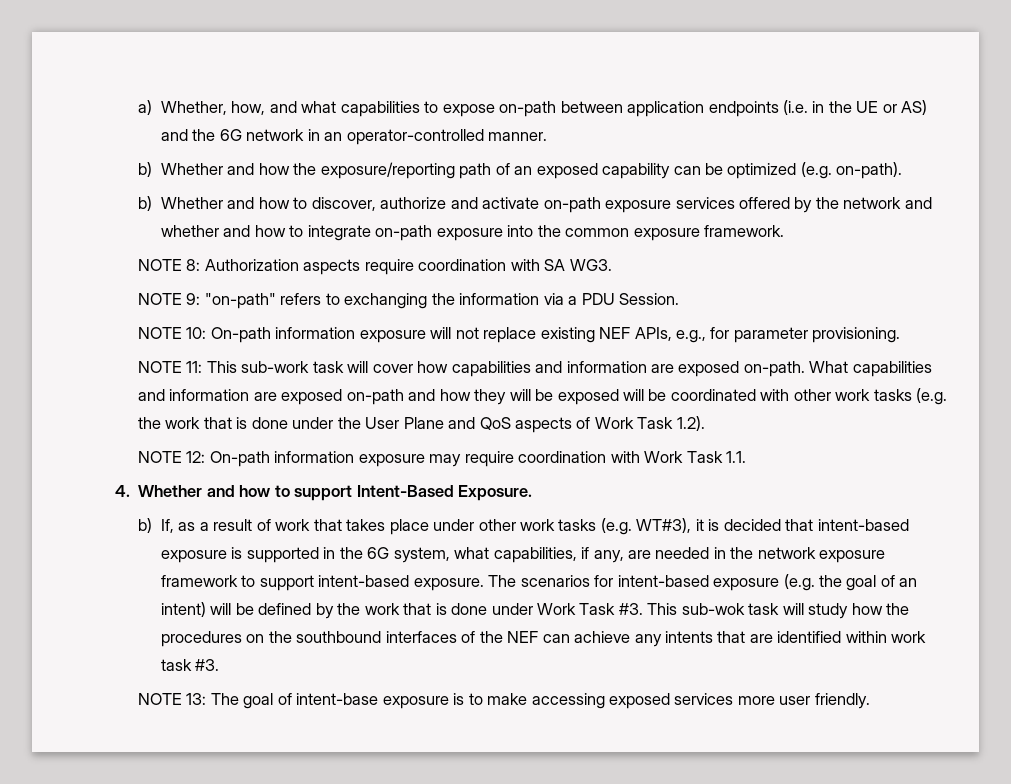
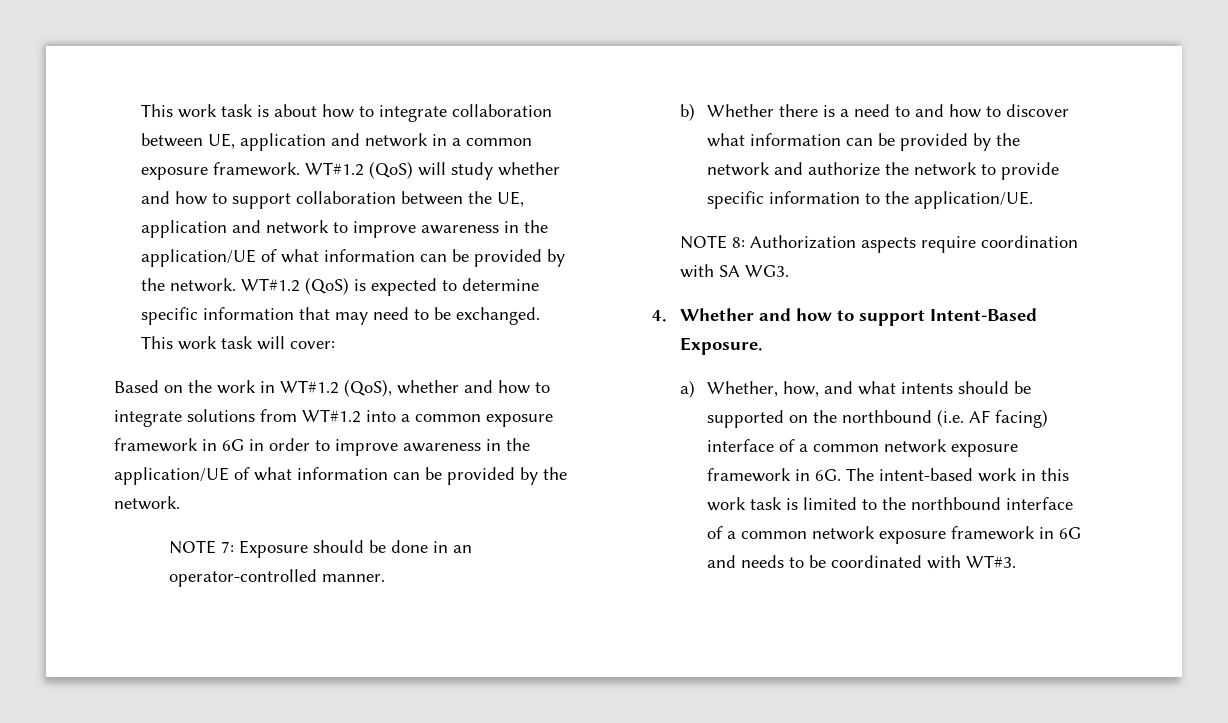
- a) Whether, how, and what capabilities to expose on-path between application endpoints (i.e. in the UE or AS) and the 6G network in an operator-controlled manner.
+ This work task is about how to integrate collaboration between UE, application and network in a common exposure framework. WT#1.2 (QoS) will study whether and how to support collaboration between the UE, application and network to improve awareness in the application/UE of what information can be provided by the network. WT#1.2 (QoS) is expected to determine specific information that may need to be exchanged. This work task will cover:
+ Based on the work in WT#1.2 (QoS), whether and how to integrate solutions from WT#1.2 into a common exposure framework in 6G in order to improve awareness in the application/UE of what information can be provided by the network.
+ NOTE 7: Exposure should be done in an operator-controlled manner.
- b) Whether and how the exposure/reporting path of an exposed capability can be optimized (e.g. on-path).
- b) Whether and how to discover, authorize and activate on-path exposure services offered by the network and whether and how to integrate on-path exposure into the common exposure framework.
+ b) Whether there is a need to and how to discover what information can be provided by the network and authorize the network to provide specific information to the application/UE.
- NOTE 9: "on-path" refers to exchanging the information via a PDU Session.
- NOTE 10: On-path information exposure will not replace existing NEF APIs, e.g., for parameter provisioning.
- NOTE 11: This sub-work task will cover how capabilities and information are exposed on-path. What capabilities and information are exposed on-path and how they will be exposed will be coordinated with other work tasks (e.g. the work that is done under the User Plane and QoS aspects of Work Task 1.2).
- NOTE 12: On-path information exposure may require coordination with Work Task 1.1.
- b) If, as a result of work that takes place under other work tasks (e.g. WT#3), it is decided that intent-based exposure is supported in the 6G system, what capabilities, if any, are needed in the network exposure framework to support intent-based exposure. The scenarios for intent-based exposure (e.g. the goal of an intent) will be defined by the work that is done under Work Task #3. This sub-wok task will study how the procedures on the southbound interfaces of the NEF can achieve any intents that are identified within work task #3.
- NOTE 13: The goal of intent-base exposure is to make accessing exposed services more user friendly.
+ a) Whether, how, and what intents should be supported on the northbound (i.e. AF facing) interface of a common network exposure framework in 6G. The intent-based work in this work task is limited to the northbound interface of a common network exposure framework in 6G and needs to be coordinated with WT#3.

